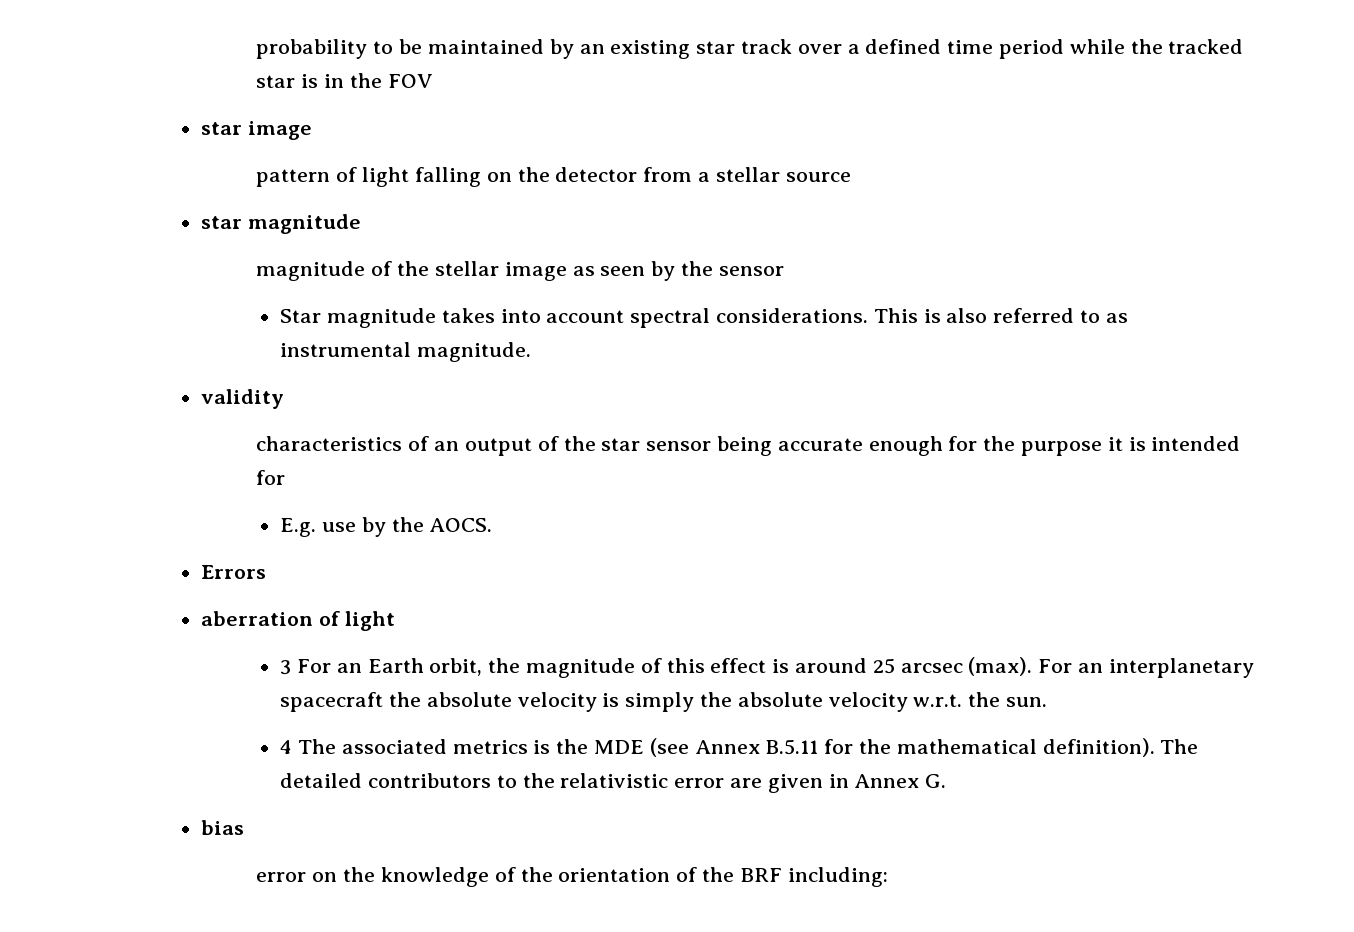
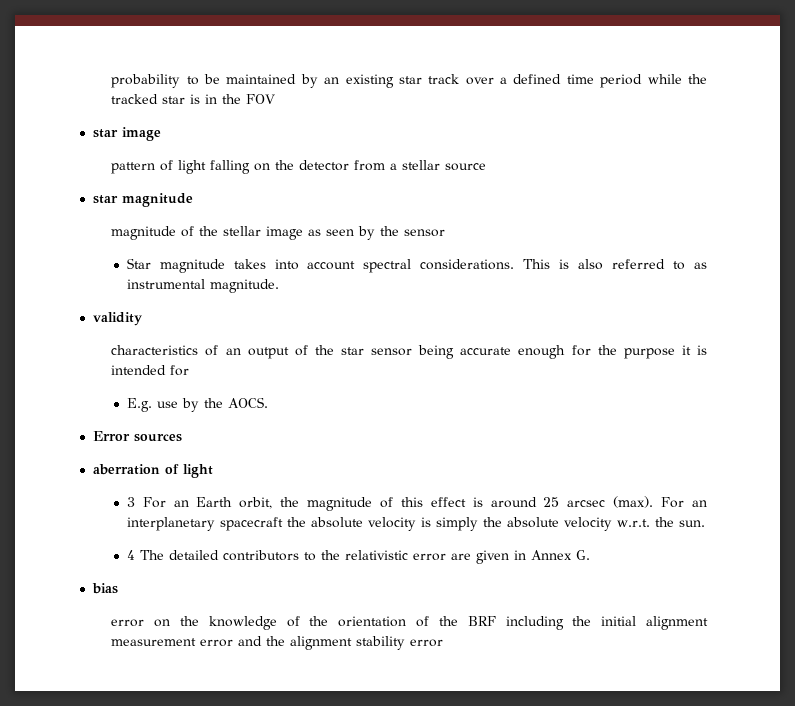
- Errors
+ Error sources
- 4 The associated metrics is the MDE (see Annex B.5.11 for the mathematical definition). The detailed contributors to the relativistic error are given in Annex G.
+ 4 The detailed contributors to the relativistic error are given in Annex G.
- error on the knowledge of the orientation of the BRF including:
+ error on the knowledge of the orientation of the BRF including the initial alignment measurement error and the alignment stability error

